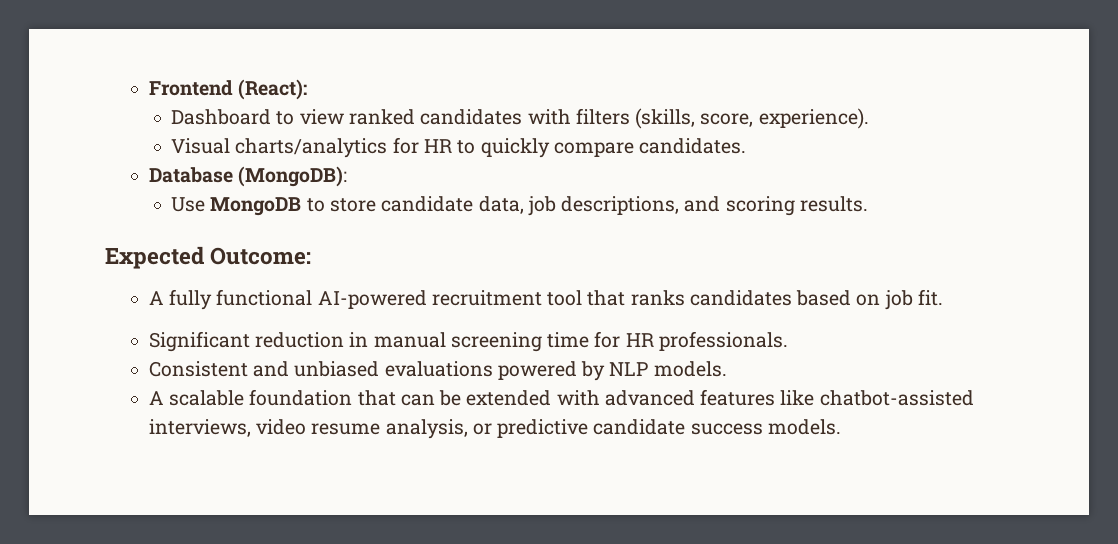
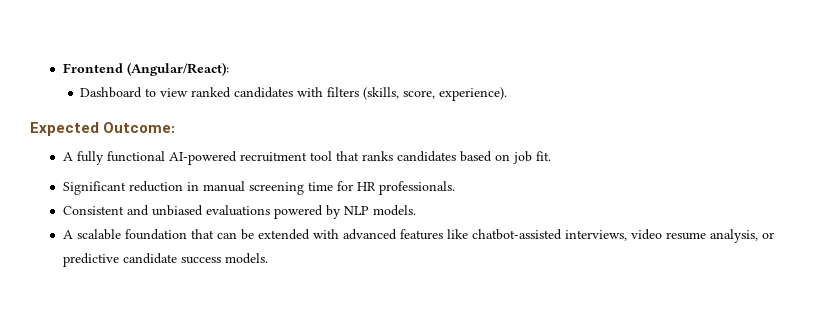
- Frontend (React):
+ Frontend (Angular/React):
- Visual charts/analytics for HR to quickly compare candidates.
- Database (MongoDB):
- Use MongoDB to store candidate data, job descriptions, and scoring results.

